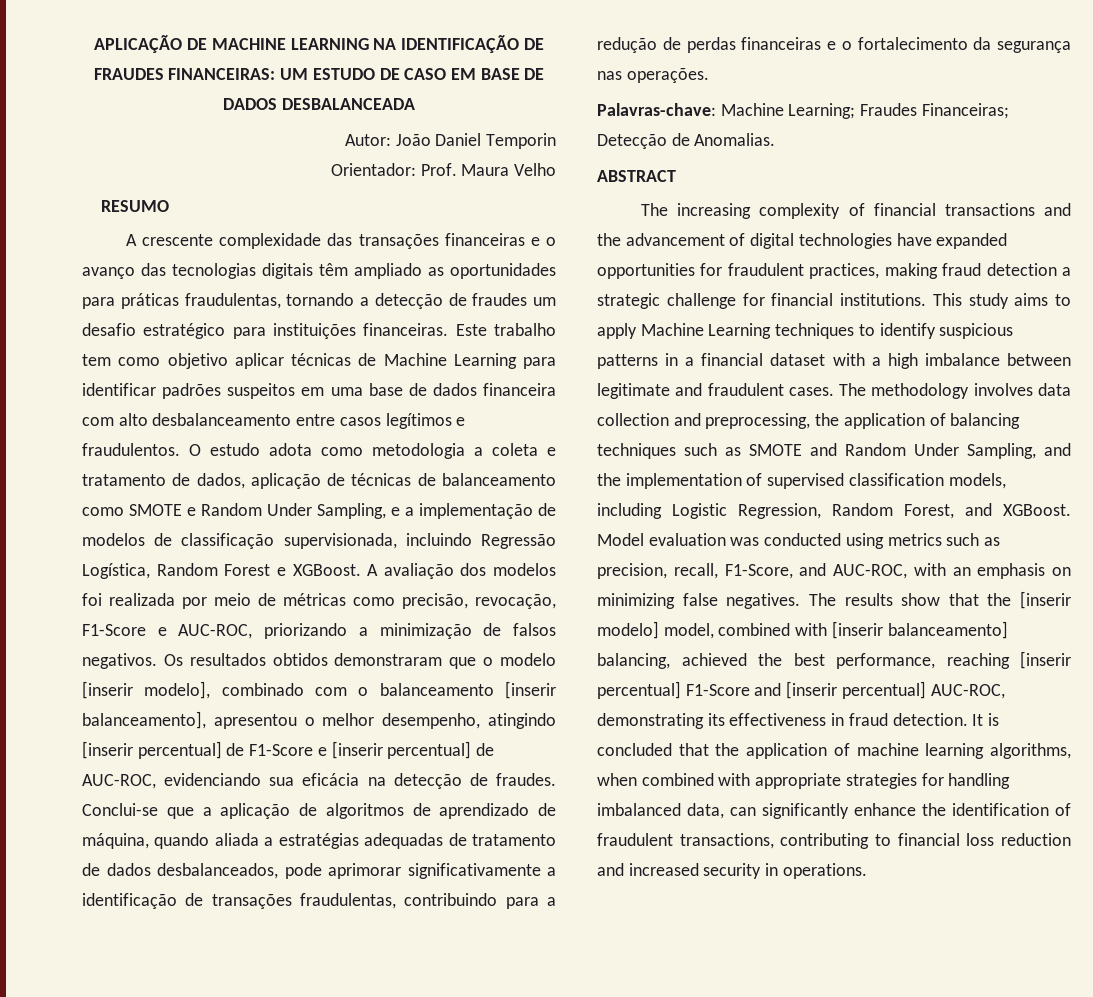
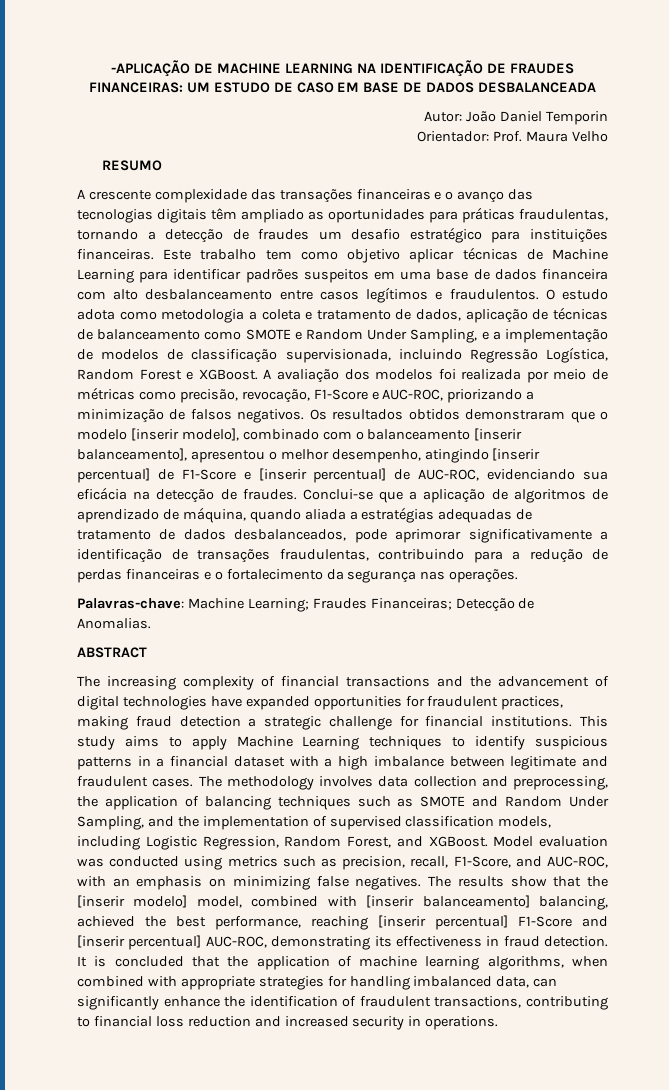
- APLICAÇÃO DE MACHINE LEARNING NA IDENTIFICAÇÃO DE FRAUDES FINANCEIRAS: UM ESTUDO DE CASO EM BASE DE DADOS DESBALANCEADA
+ -APLICAÇÃO DE MACHINE LEARNING NA IDENTIFICAÇÃO DE FRAUDES FINANCEIRAS: UM ESTUDO DE CASO EM BASE DE DADOS DESBALANCEADA

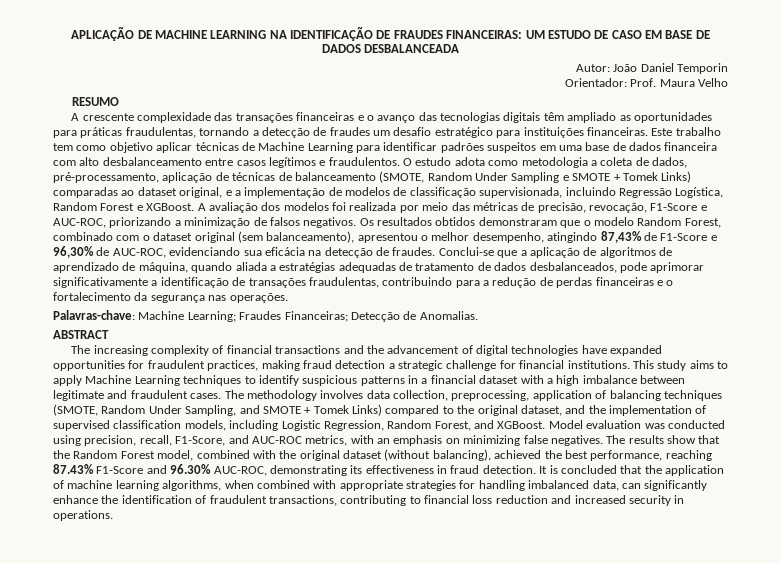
- -APLICAÇÃO DE MACHINE LEARNING NA IDENTIFICAÇÃO DE FRAUDES FINANCEIRAS: UM ESTUDO DE CASO EM BASE DE DADOS DESBALANCEADA
+ APLICAÇÃO DE MACHINE LEARNING NA IDENTIFICAÇÃO DE FRAUDES FINANCEIRAS: UM ESTUDO DE CASO EM BASE DE DADOS DESBALANCEADA
- O estudo adota como metodologia a coleta e tratamento de dados, aplicação de técnicas de balanceamento como SMOTE e Random Under Sampling, e a implementação de modelos de classificação supervisionada, incluindo Regressão Logística, Random Forest e XGBoost.
+ O estudo adota como metodologia a coleta de dados, pré-processamento, aplicação de técnicas de balanceamento (SMOTE, Random Under Sampling e SMOTE + Tomek Links) comparadas ao dataset original, e a implementação de modelos de classificação supervisionada, incluindo Regressão Logística, Random Forest e XGBoost.
- A avaliação dos modelos foi realizada por meio de métricas como precisão, revocação, F1-Score e AUC-ROC, priorizando a minimização de falsos negativos.
+ A avaliação dos modelos foi realizada por meio das métricas de precisão, revocação, F1-Score e AUC-ROC, priorizando a minimização de falsos negativos.
- Os resultados obtidos demonstraram que o modelo [inserir modelo], combinado com o balanceamento [inserir balanceamento], apresentou o melhor desempenho, atingindo [inserir percentual] de F1-Score e [inserir percentual] de AUC-ROC, evidenciando sua eficácia na detecção de fraudes.
+ Os resultados obtidos demonstraram que o modelo Random Forest, combinado com o dataset original (sem balanceamento), apresentou o melhor desempenho, atingindo 87,43% de F1-Score e 96,30% de AUC-ROC, evidenciando sua eficácia na detecção de fraudes.
- The methodology involves data collection and preprocessing, the application of balancing techniques such as SMOTE and Random Under Sampling, and the implementation of supervised classification models, including Logistic Regression, Random Forest, and XGBoost.
+ The methodology involves data collection, preprocessing, application of balancing techniques (SMOTE, Random Under Sampling, and SMOTE + Tomek Links) compared to the original dataset, and the implementation of supervised classification models, including Logistic Regression, Random Forest, and XGBoost.
- Model evaluation was conducted using metrics such as precision, recall, F1-Score, and AUC-ROC, with an emphasis on minimizing false negatives.
+ Model evaluation was conducted using precision, recall, F1-Score, and AUC-ROC metrics, with an emphasis on minimizing false negatives.
- The results show that the [inserir modelo] model, combined with [inserir balanceamento] balancing, achieved the best performance, reaching [inserir percentual] F1-Score and [inserir percentual] AUC-ROC, demonstrating its effectiveness in fraud detection.
+ The results show that the Random Forest model, combined with the original dataset (without balancing), achieved the best performance, reaching 87.43% F1-Score and 96.30% AUC-ROC, demonstrating its effectiveness in fraud detection.

